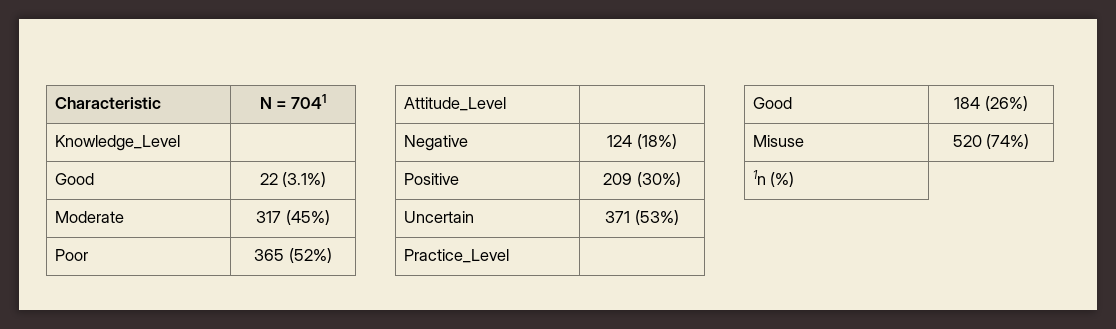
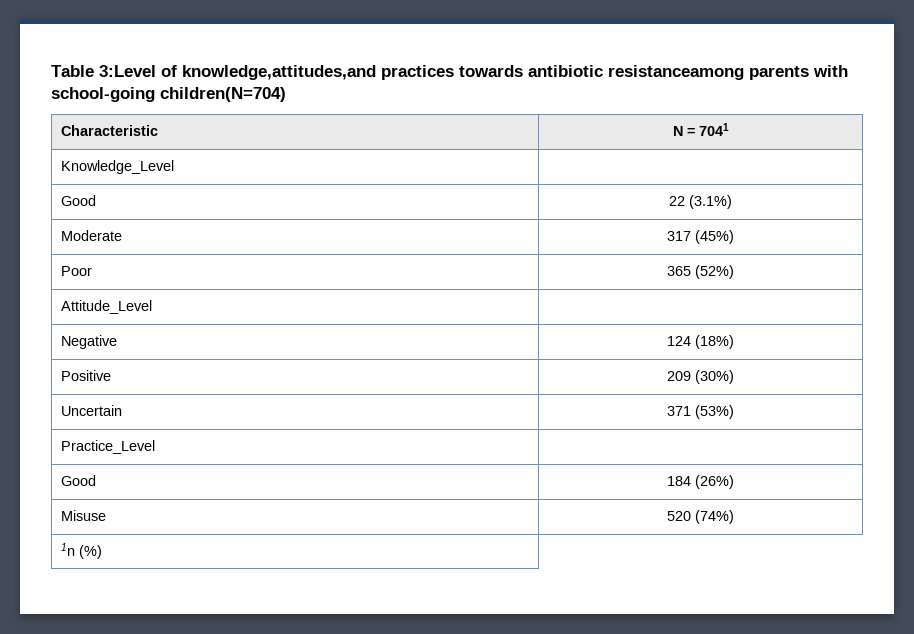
+ Table 3:Level of knowledge,attitudes,and practices towards antibiotic resistanceamong parents with school-going children(N=704)

